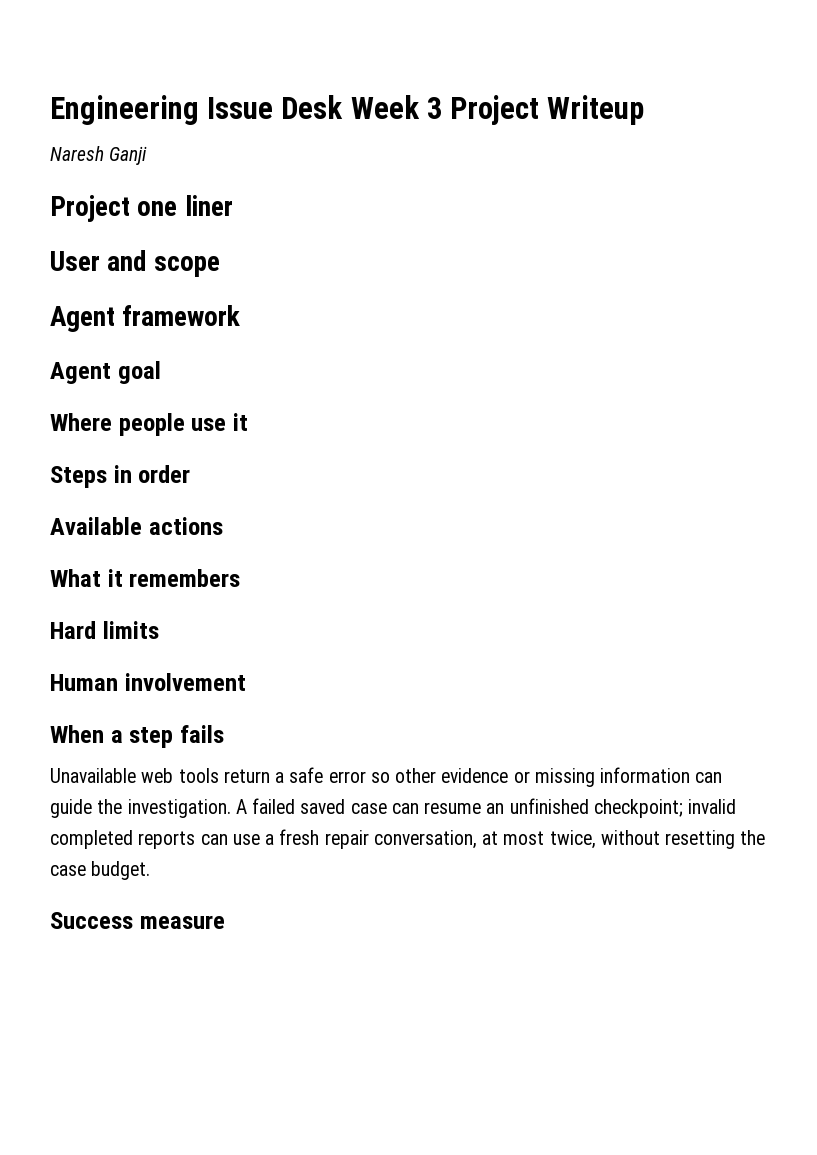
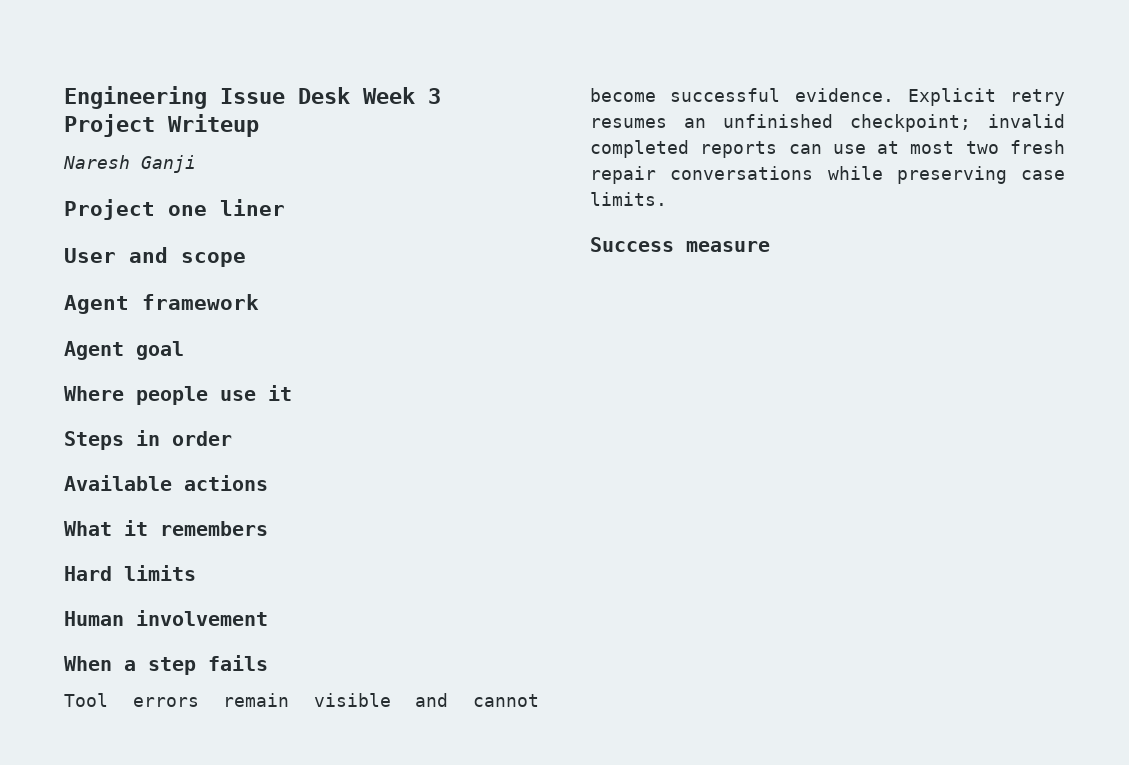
- Unavailable web tools return a safe error so other evidence or missing information can guide the investigation. A failed saved case can resume an unfinished checkpoint; invalid completed reports can use a fresh repair conversation, at most twice, without resetting the case budget.
+ Tool errors remain visible and cannot become successful evidence. Explicit retry resumes an unfinished checkpoint; invalid completed reports can use at most two fresh repair conversations while preserving case limits.

